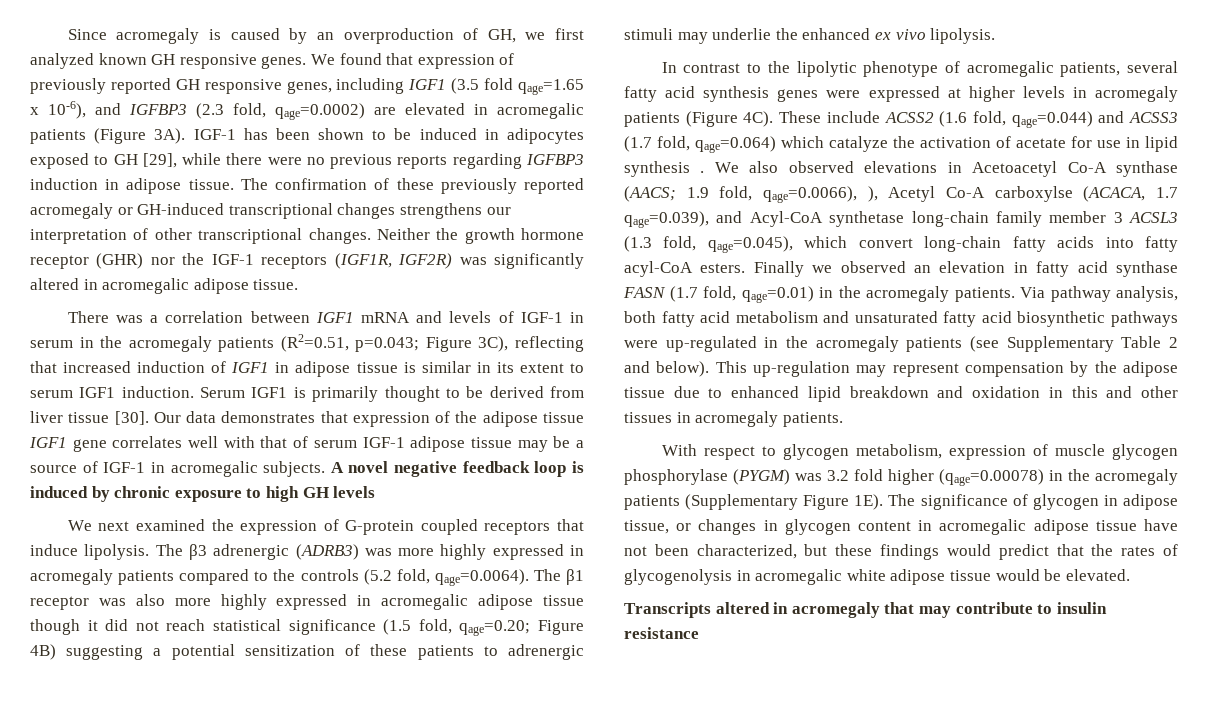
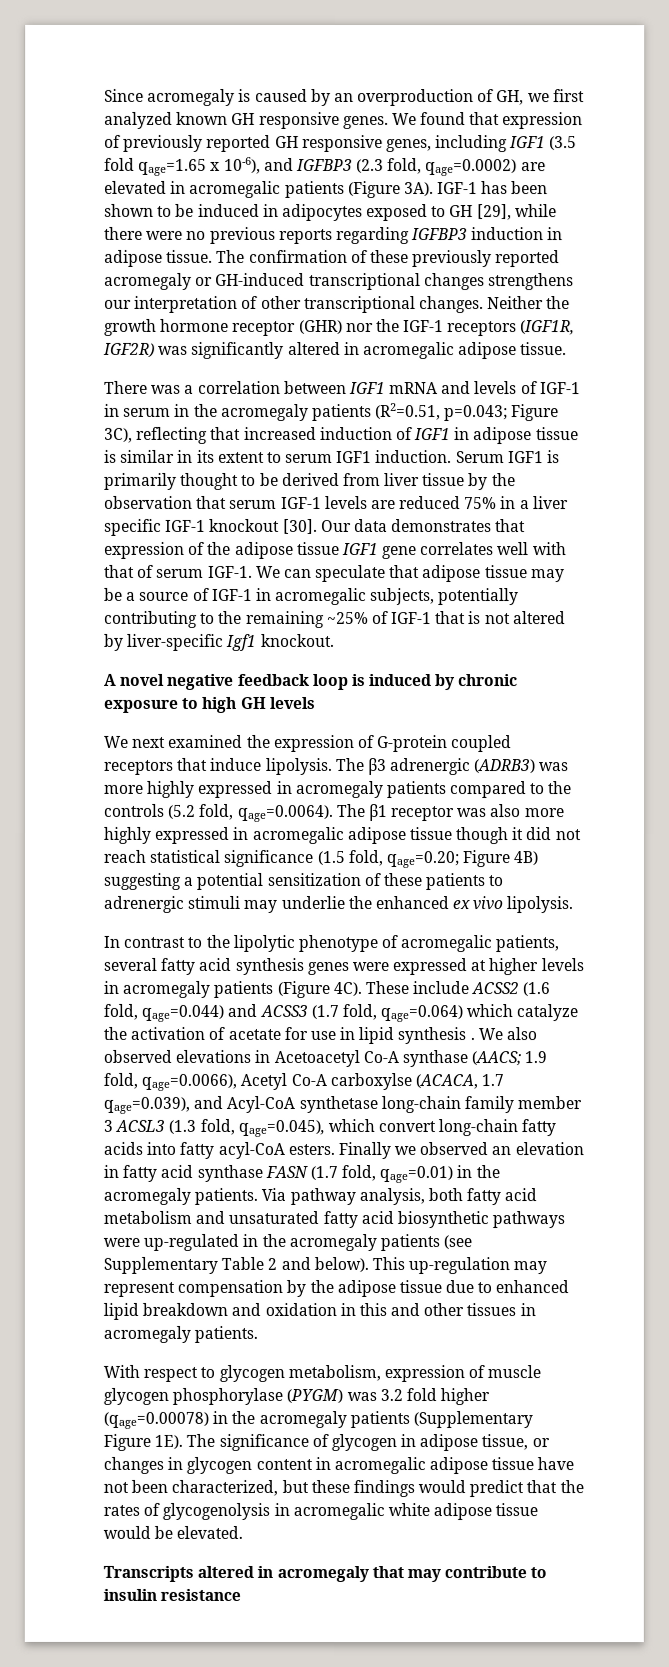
- Serum IGF1 is primarily thought to be derived from liver tissue [30].
+ Serum IGF1 is primarily thought to be derived from liver tissue by the observation that serum IGF-1 levels are reduced 75% in a liver specific IGF-1 knockout [30].
- Our data demonstrates that expression of the adipose tissue IGF1 gene correlates well with that of serum IGF-1 adipose tissue may be a source of IGF-1 in acromegalic subjects. A novel negative feedback loop is induced by chronic exposure to high GH levels
+ Our data demonstrates that expression of the adipose tissue IGF1 gene correlates well with that of serum IGF-1. We can speculate that adipose tissue may be a source of IGF-1 in acromegalic subjects, potentially contributing to the remaining ~25% of IGF-1 that is not altered by liver-specific Igf1 knockout.
+ A novel negative feedback loop is induced by chronic exposure to high GH levels
- We also observed elevations in Acetoacetyl Co-A synthase (AACS; 1.9 fold, qage=0.0066), ), Acetyl Co-A carboxylse (ACACA, 1.7 qage=0.039), and Acyl-CoA synthetase long-chain family member 3 ACSL3 (1.3 fold, qage=0.045), which convert long-chain fatty acids into fatty acyl-CoA esters.
+ We also observed elevations in Acetoacetyl Co-A synthase (AACS; 1.9 fold, qage=0.0066), Acetyl Co-A carboxylse (ACACA, 1.7 qage=0.039), and Acyl-CoA synthetase long-chain family member 3 ACSL3 (1.3 fold, qage=0.045), which convert long-chain fatty acids into fatty acyl-CoA esters.

